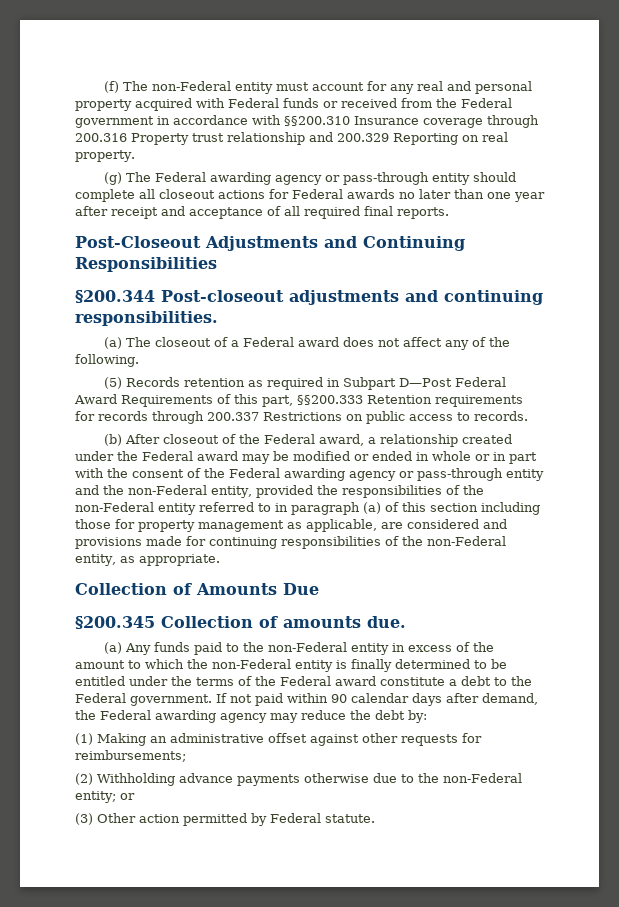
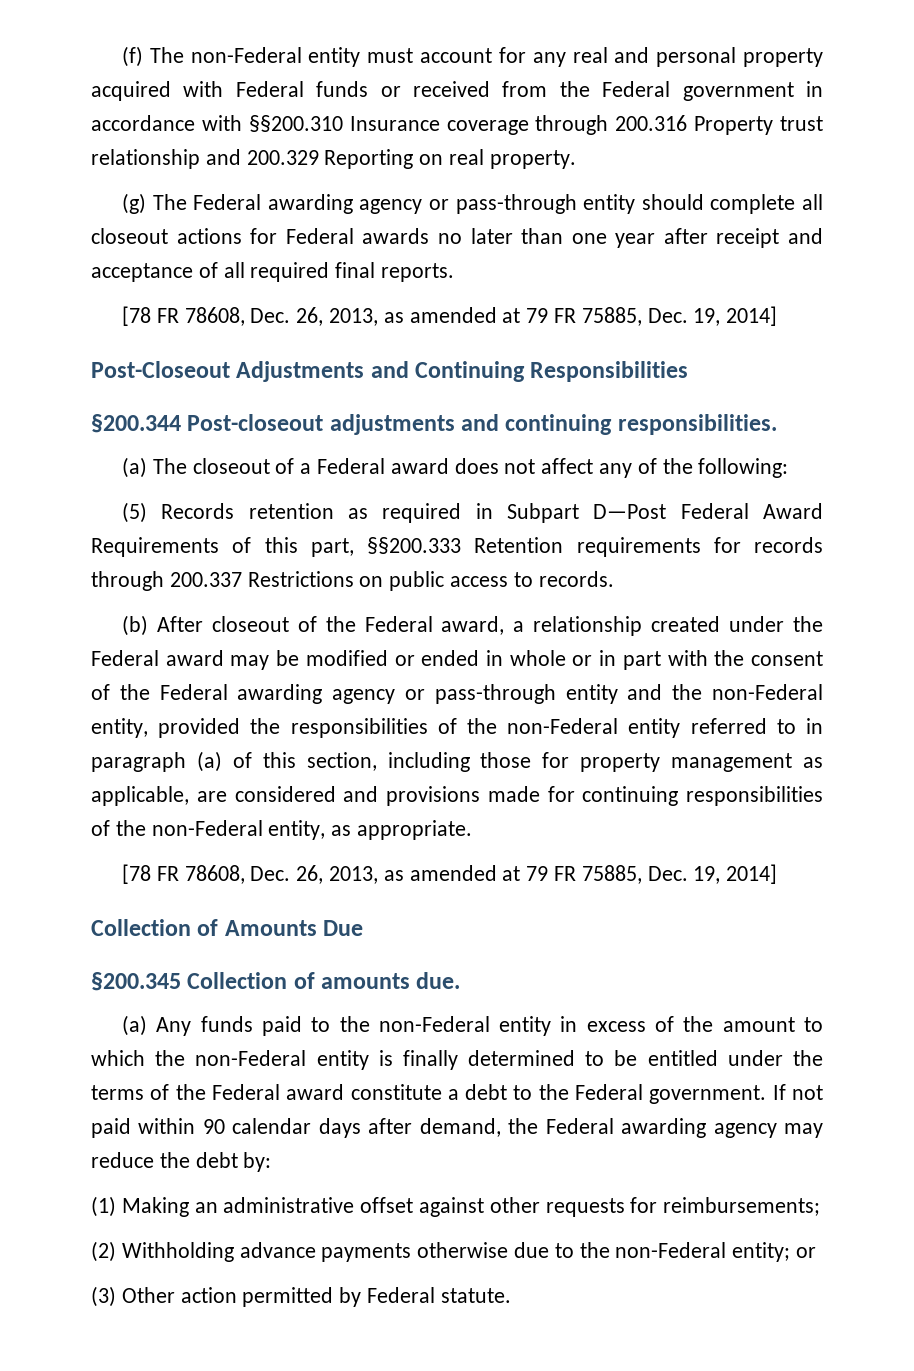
  (g) The Federal awarding agency or pass-through entity should complete all closeout actions for Federal awards no later than one year after receipt and acceptance of all required final reports.
+ [78 FR 78608, Dec. 26, 2013, as amended at 79 FR 75885, Dec. 19, 2014]
- (a) The closeout of a Federal award does not affect any of the following.
+ (a) The closeout of a Federal award does not affect any of the following:
- (b) After closeout of the Federal award, a relationship created under the Federal award may be modified or ended in whole or in part with the consent of the Federal awarding agency or pass-through entity and the non-Federal entity, provided the responsibilities of the non-Federal entity referred to in paragraph (a) of this section including those for property management as applicable, are considered and provisions made for continuing responsibilities of the non-Federal entity, as appropriate.
+ (b) After closeout of the Federal award, a relationship created under the Federal award may be modified or ended in whole or in part with the consent of the Federal awarding agency or pass-through entity and the non-Federal entity, provided the responsibilities of the non-Federal entity referred to in paragraph (a) of this section, including those for property management as applicable, are considered and provisions made for continuing responsibilities of the non-Federal entity, as appropriate.
+ [78 FR 78608, Dec. 26, 2013, as amended at 79 FR 75885, Dec. 19, 2014]

